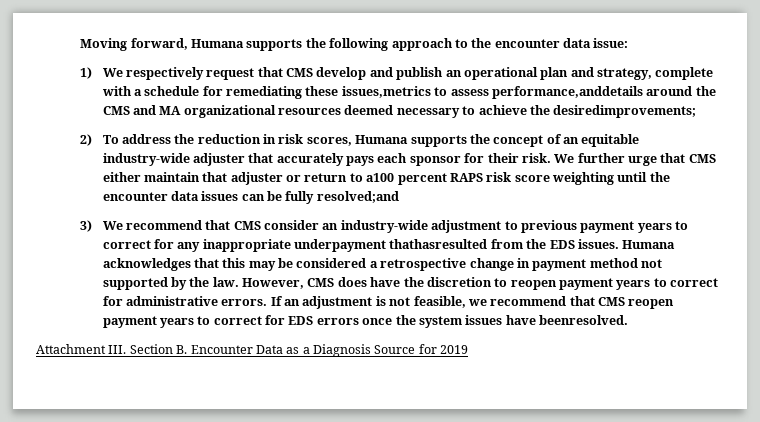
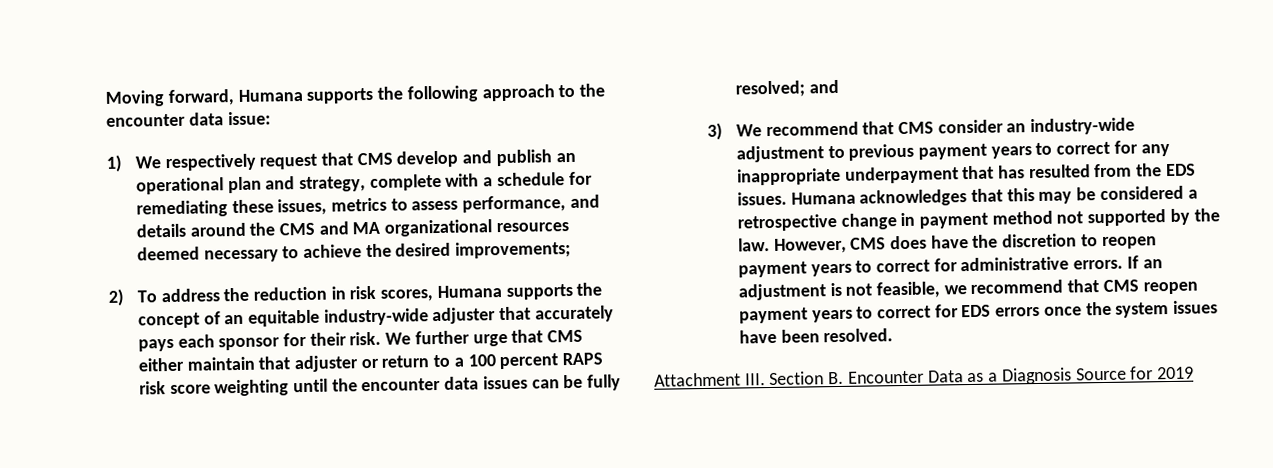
- 1) We respectively request that CMS develop and publish an operational plan and strategy, complete with a schedule for remediating these issues,metrics to assess performance,anddetails around the CMS and MA organizational resources deemed necessary to achieve the desiredimprovements;
+ 1) We respectively request that CMS develop and publish an operational plan and strategy, complete with a schedule for remediating these issues, metrics to assess performance, and details around the CMS and MA organizational resources deemed necessary to achieve the desired improvements;
- We further urge that CMS either maintain that adjuster or return to a100 percent RAPS risk score weighting until the encounter data issues can be fully resolved;and
+ We further urge that CMS either maintain that adjuster or return to a 100 percent RAPS risk score weighting until the encounter data issues can be fully resolved; and
- 3) We recommend that CMS consider an industry-wide adjustment to previous payment years to correct for any inappropriate underpayment thathasresulted from the EDS issues.
+ 3) We recommend that CMS consider an industry-wide adjustment to previous payment years to correct for any inappropriate underpayment that has resulted from the EDS issues.
- If an adjustment is not feasible, we recommend that CMS reopen payment years to correct for EDS errors once the system issues have beenresolved.
+ If an adjustment is not feasible, we recommend that CMS reopen payment years to correct for EDS errors once the system issues have been resolved.

